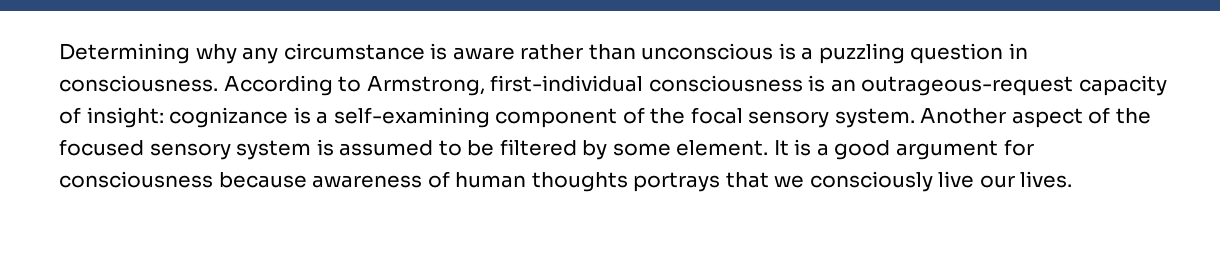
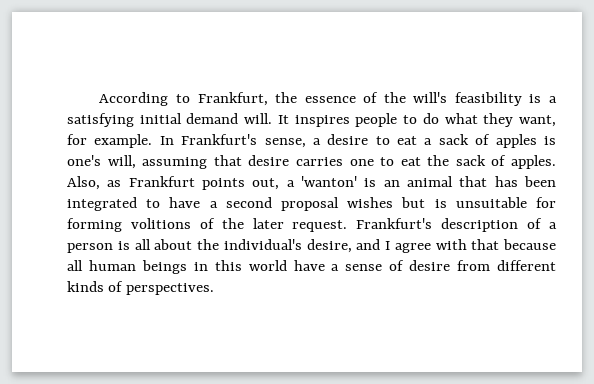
- Determining why any circumstance is aware rather than unconscious is a puzzling question in consciousness. According to Armstrong, first-individual consciousness is an outrageous-request capacity of insight: cognizance is a self-examining component of the focal sensory system. Another aspect of the focused sensory system is assumed to be filtered by some element. It is a good argument for consciousness because awareness of human thoughts portrays that we consciously live our lives.
+ According to Frankfurt, the essence of the will's feasibility is a satisfying initial demand will. It inspires people to do what they want, for example. In Frankfurt's sense, a desire to eat a sack of apples is one's will, assuming that desire carries one to eat the sack of apples. Also, as Frankfurt points out, a 'wanton' is an animal that has been integrated to have a second proposal wishes but is unsuitable for forming volitions of the later request. Frankfurt's description of a person is all about the individual's desire, and I agree with that because all human beings in this world have a sense of desire from different kinds of perspectives.

